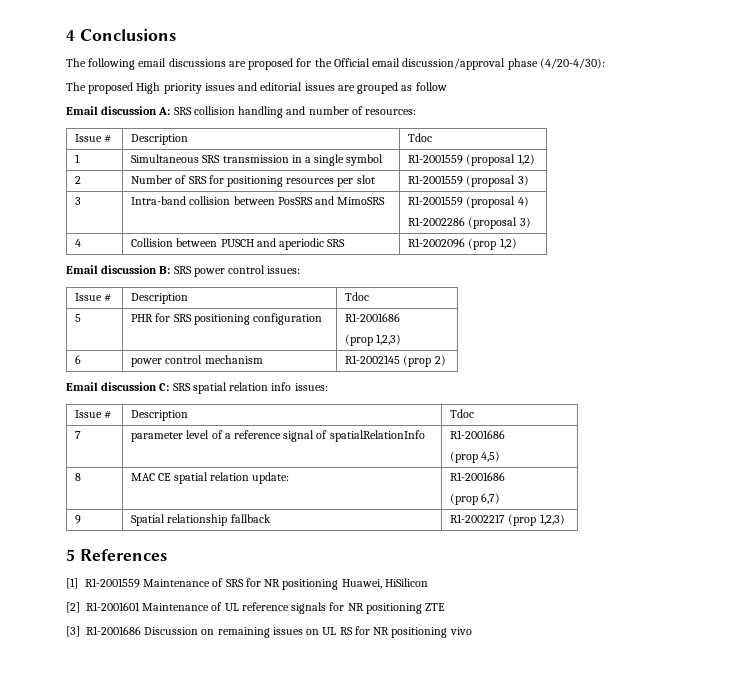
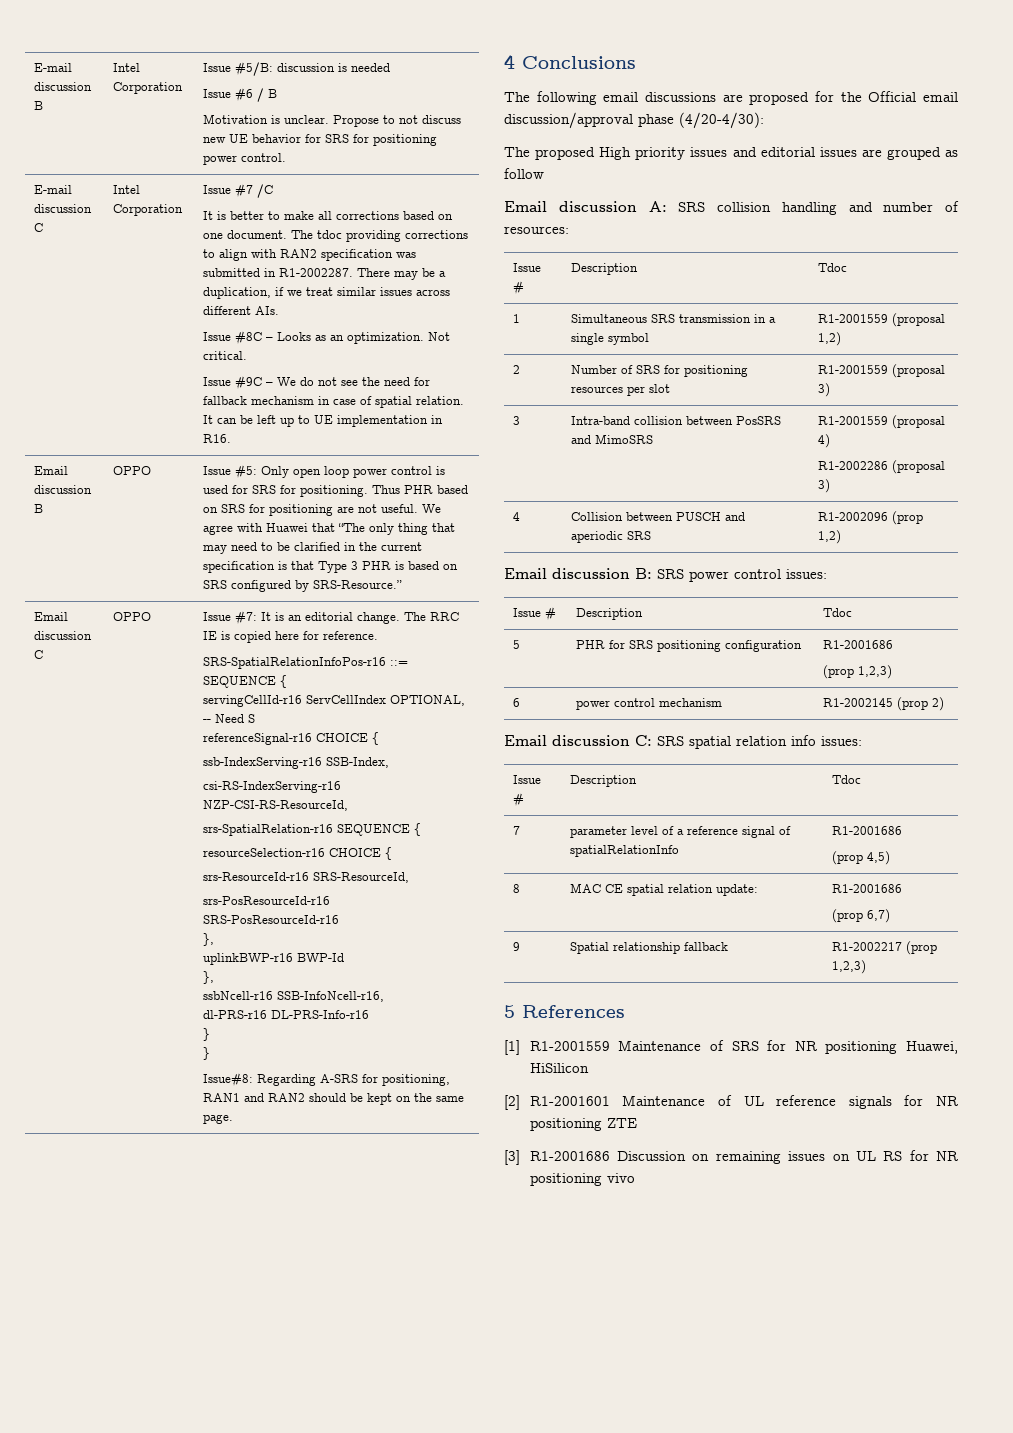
+ E-mail discussion B | Intel Corporation | Issue #5/B: discussion is needed
+ Issue #6 / B
+ Motivation is unclear. Propose to not discuss new UE behavior for SRS for positioning power control.
+ E-mail discussion C | Intel Corporation | Issue #7 /C
+ It is better to make all corrections based on one document. The tdoc providing corrections to align with RAN2 specification was submitted in R1-2002287. There may be a duplication, if we treat similar issues across different AIs.
+ Issue #8C – Looks as an optimization. Not critical.
+ Issue #9C – We do not see the need for fallback mechanism in case of spatial relation. It can be left up to UE implementation in R16.
+ Email discussion B | OPPO | Issue #5: Only open loop power control is used for SRS for positioning. Thus PHR based on SRS for positioning are not useful. We agree with Huawei that “The only thing that may need to be clarified in the current specification is that Type 3 PHR is based on SRS configured by SRS-Resource.”
+ Email discussion C | OPPO | Issue #7: It is an editorial change. The RRC IE is copied here for reference.
+ SRS-SpatialRelationInfoPos-r16 ::= SEQUENCE {
+ servingCellId-r16 ServCellIndex OPTIONAL, -- Need S
+ referenceSignal-r16 CHOICE {
+ ssb-IndexServing-r16 SSB-Index,
+ csi-RS-IndexServing-r16 NZP-CSI-RS-ResourceId,
+ srs-SpatialRelation-r16 SEQUENCE {
+ resourceSelection-r16 CHOICE {
+ srs-ResourceId-r16 SRS-ResourceId,
+ srs-PosResourceId-r16 SRS-PosResourceId-r16
+ },
+ uplinkBWP-r16 BWP-Id
+ },
+ ssbNcell-r16 SSB-InfoNcell-r16,
+ dl-PRS-r16 DL-PRS-Info-r16
+ }
+ }
+ Issue#8: Regarding A-SRS for positioning, RAN1 and RAN2 should be kept on the same page.

